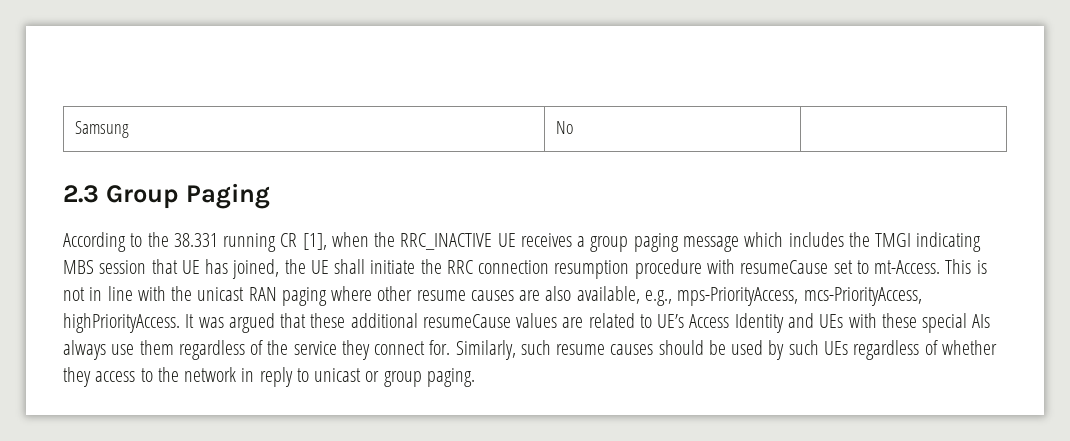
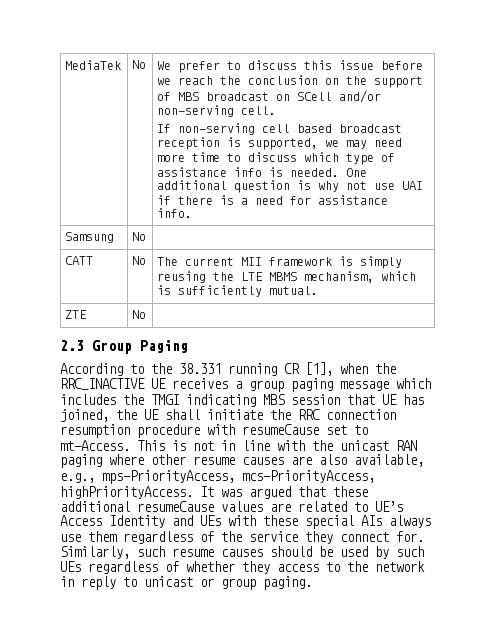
- Samsung | No
+ MediaTek | No | We prefer to discuss this issue before we reach the conclusion on the support of MBS broadcast on SCell and/or non-serving cell.
+ If non-serving cell based broadcast reception is supported, we may need more time to discuss which type of assistance info is needed. One additional question is why not use UAI if there is a need for assistance info.
+ Samsung | No |
+ CATT | No | The current MII framework is simply reusing the LTE MBMS mechanism, which is sufficiently mutual.
+ ZTE | No |

